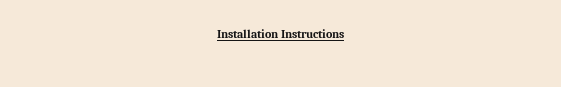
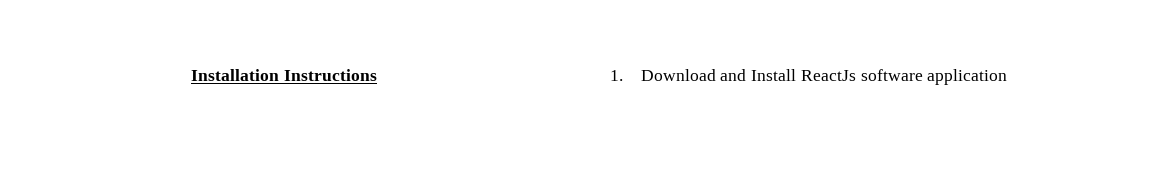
+ 1. Download and Install ReactJs software application

